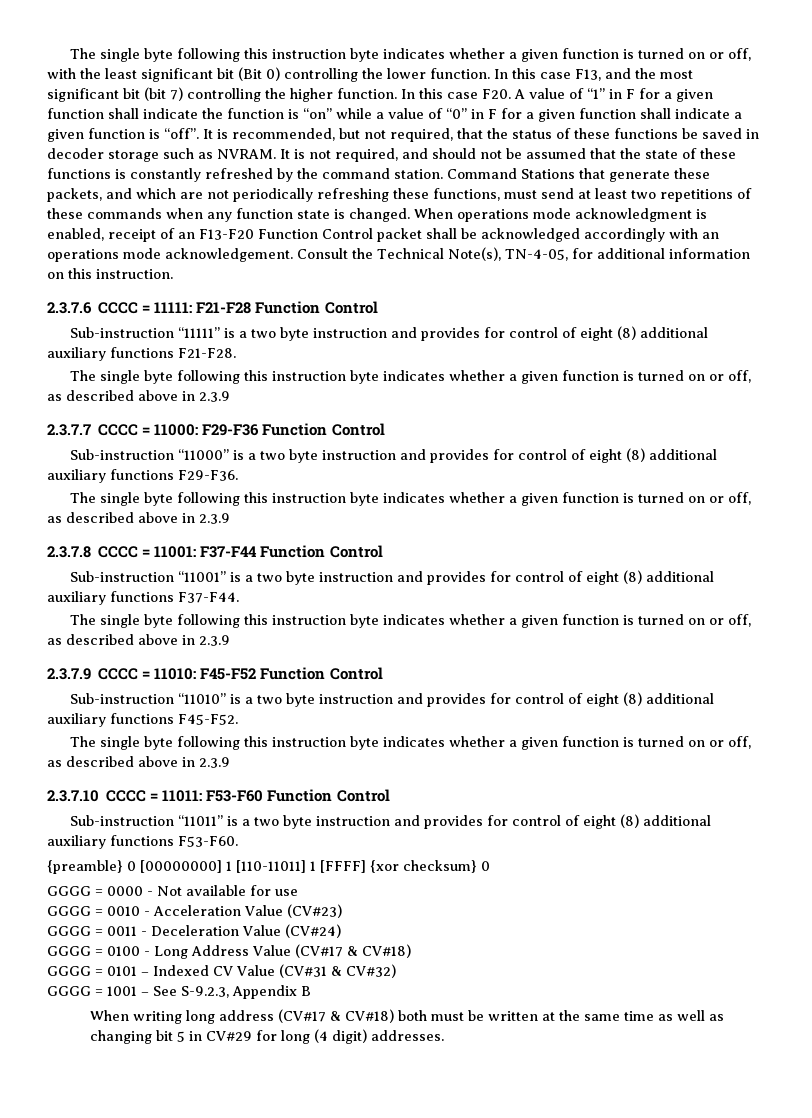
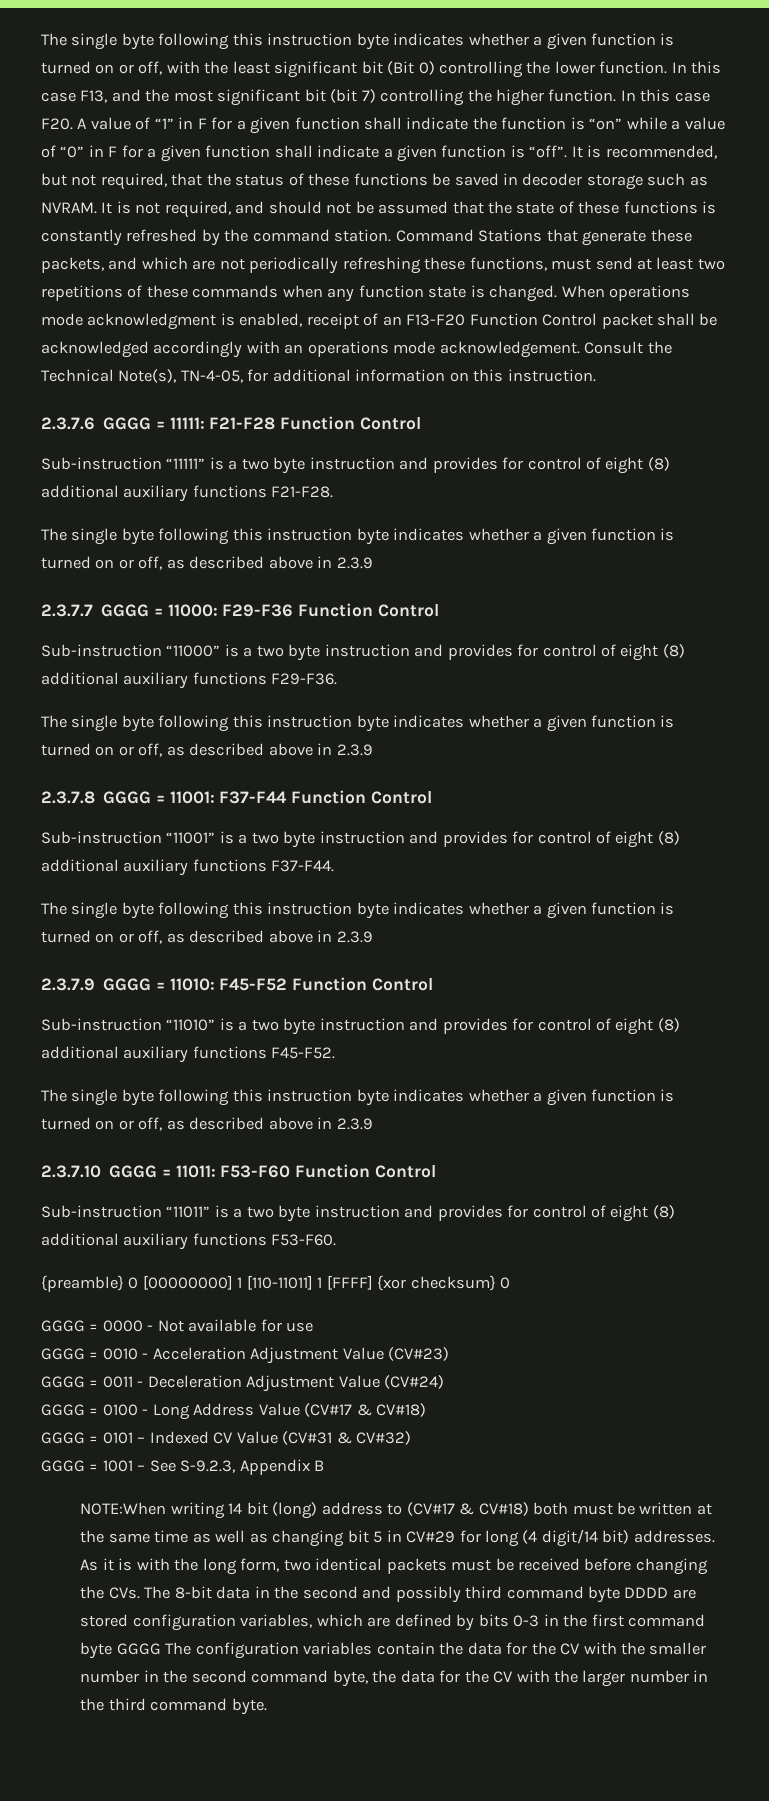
- 2.3.7.6 CCCC = 11111: F21-F28 Function Control
+ 2.3.7.6 GGGG = 11111: F21-F28 Function Control
- 2.3.7.7 CCCC = 11000: F29-F36 Function Control
+ 2.3.7.7 GGGG = 11000: F29-F36 Function Control
- 2.3.7.8 CCCC = 11001: F37-F44 Function Control
+ 2.3.7.8 GGGG = 11001: F37-F44 Function Control
- 2.3.7.9 CCCC = 11010: F45-F52 Function Control
+ 2.3.7.9 GGGG = 11010: F45-F52 Function Control
- 2.3.7.10 CCCC = 11011: F53-F60 Function Control
+ 2.3.7.10 GGGG = 11011: F53-F60 Function Control
- GGGG = 0010 - Acceleration Value (CV#23)
+ GGGG = 0010 - Acceleration Adjustment Value (CV#23)
- GGGG = 0011 - Deceleration Value (CV#24)
+ GGGG = 0011 - Deceleration Adjustment Value (CV#24)
- When writing long address (CV#17 & CV#18) both must be written at the same time as well as changing bit 5 in CV#29 for long (4 digit) addresses.
+ NOTE:When writing 14 bit (long) address to (CV#17 & CV#18) both must be written at the same time as well as changing bit 5 in CV#29 for long (4 digit/14 bit) addresses. As it is with the long form, two identical packets must be received before changing the CVs. The 8-bit data in the second and possibly third command byte DDDD are stored configuration variables, which are defined by bits 0-3 in the first command byte GGGG The configuration variables contain the data for the CV with the smaller number in the second command byte, the data for the CV with the larger number in the third command byte.

